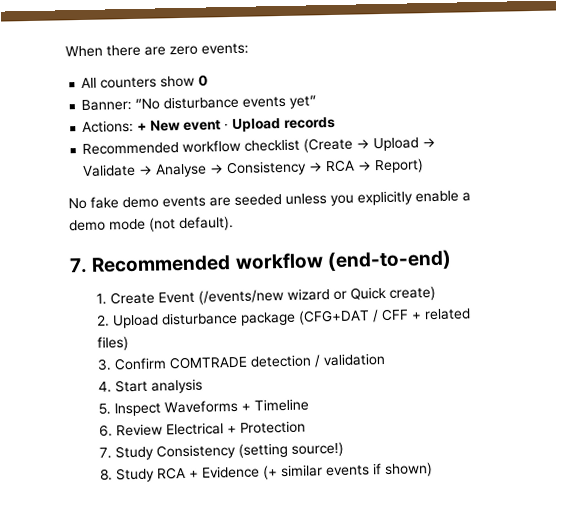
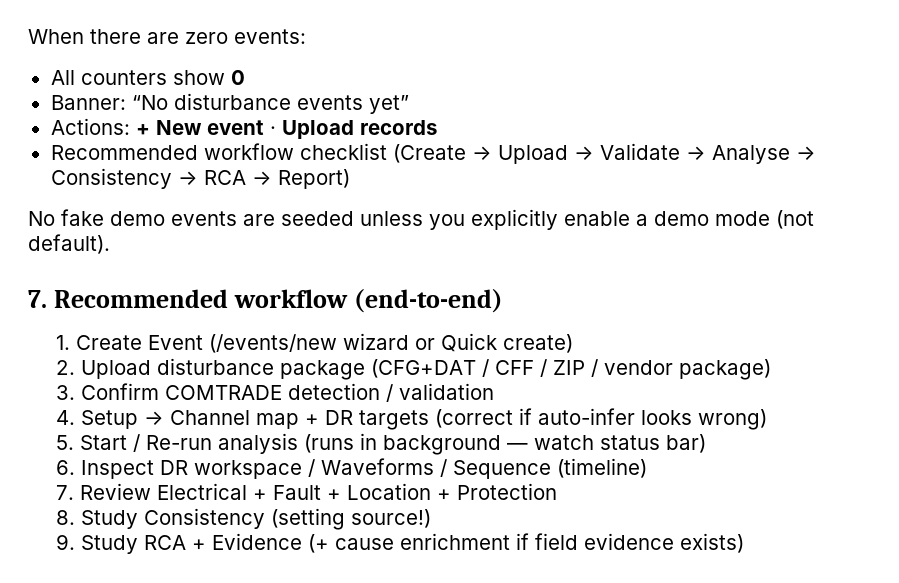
- 2. Upload disturbance package (CFG+DAT / CFF + related files)
+ 2. Upload disturbance package (CFG+DAT / CFF / ZIP / vendor package)
- 4. Start analysis
- 5. Inspect Waveforms + Timeline
- 6. Review Electrical + Protection
+ 4. Setup → Channel map + DR targets (correct if auto-infer looks wrong)
+ 5. Start / Re-run analysis (runs in background — watch status bar)
+ 6. Inspect DR workspace / Waveforms / Sequence (timeline)
+ 7. Review Electrical + Fault + Location + Protection
- 7. Study Consistency (setting source!)
+ 8. Study Consistency (setting source!)
- 8. Study RCA + Evidence (+ similar events if shown)
+ 9. Study RCA + Evidence (+ cause enrichment if field evidence exists)

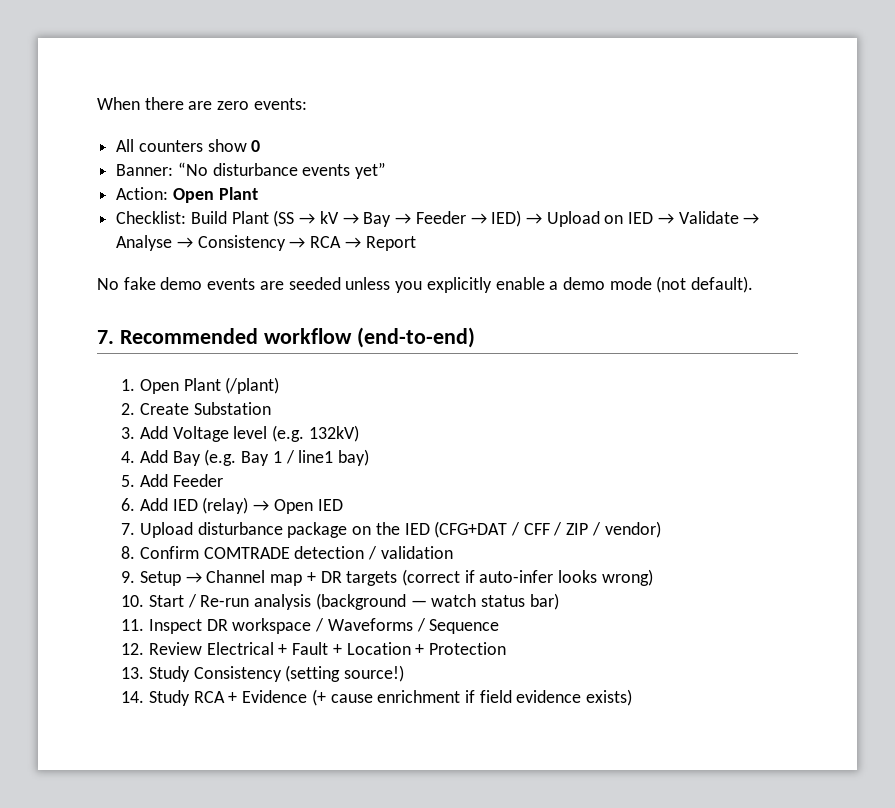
- Actions: + New event · Upload records
- Recommended workflow checklist (Create → Upload → Validate → Analyse → Consistency → RCA → Report)
+ Action: Open Plant
+ Checklist: Build Plant (SS → kV → Bay → Feeder → IED) → Upload on IED → Validate → Analyse → Consistency → RCA → Report
- 1. Create Event (/events/new wizard or Quick create)
- 2. Upload disturbance package (CFG+DAT / CFF / ZIP / vendor package)
- 3. Confirm COMTRADE detection / validation
+ 1. Open Plant (/plant)
+ 2. Create Substation
+ 3. Add Voltage level (e.g. 132kV)
+ 4. Add Bay (e.g. Bay 1 / line1 bay)
+ 5. Add Feeder
+ 6. Add IED (relay) → Open IED
+ 7. Upload disturbance package on the IED (CFG+DAT / CFF / ZIP / vendor)
+ 8. Confirm COMTRADE detection / validation
- 4. Setup → Channel map + DR targets (correct if auto-infer looks wrong)
+ 9. Setup → Channel map + DR targets (correct if auto-infer looks wrong)
- 5. Start / Re-run analysis (runs in background — watch status bar)
+ 10. Start / Re-run analysis (background — watch status bar)
- 6. Inspect DR workspace / Waveforms / Sequence (timeline)
- 7. Review Electrical + Fault + Location + Protection
+ 11. Inspect DR workspace / Waveforms / Sequence
+ 12. Review Electrical + Fault + Location + Protection
- 8. Study Consistency (setting source!)
+ 13. Study Consistency (setting source!)
- 9. Study RCA + Evidence (+ cause enrichment if field evidence exists)
+ 14. Study RCA + Evidence (+ cause enrichment if field evidence exists)

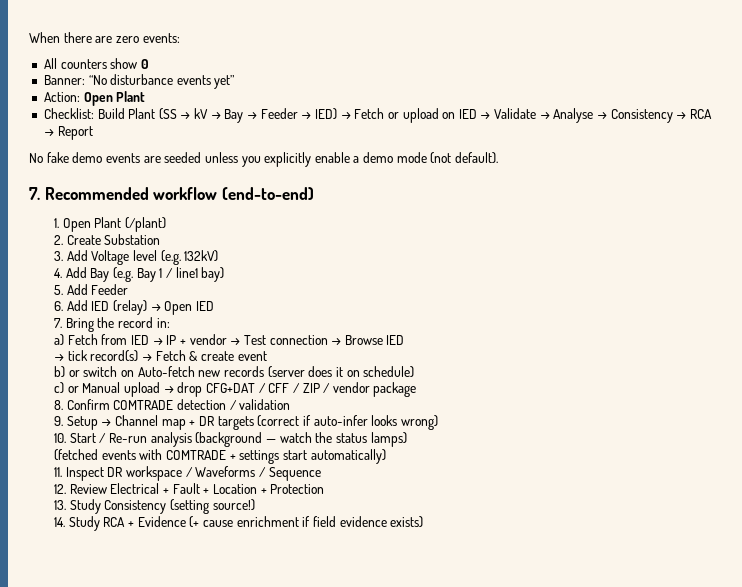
- Checklist: Build Plant (SS → kV → Bay → Feeder → IED) → Upload on IED → Validate → Analyse → Consistency → RCA → Report
+ Checklist: Build Plant (SS → kV → Bay → Feeder → IED) → Fetch or upload on IED → Validate → Analyse → Consistency → RCA → Report
- 7. Upload disturbance package on the IED (CFG+DAT / CFF / ZIP / vendor)
+ 7. Bring the record in:
+ a) Fetch from IED → IP + vendor → Test connection → Browse IED
+ → tick record(s) → Fetch & create event
+ b) or switch on Auto-fetch new records (server does it on schedule)
+ c) or Manual upload → drop CFG+DAT / CFF / ZIP / vendor package
- 10. Start / Re-run analysis (background — watch status bar)
+ 10. Start / Re-run analysis (background — watch the status lamps)
+ (fetched events with COMTRADE + settings start automatically)

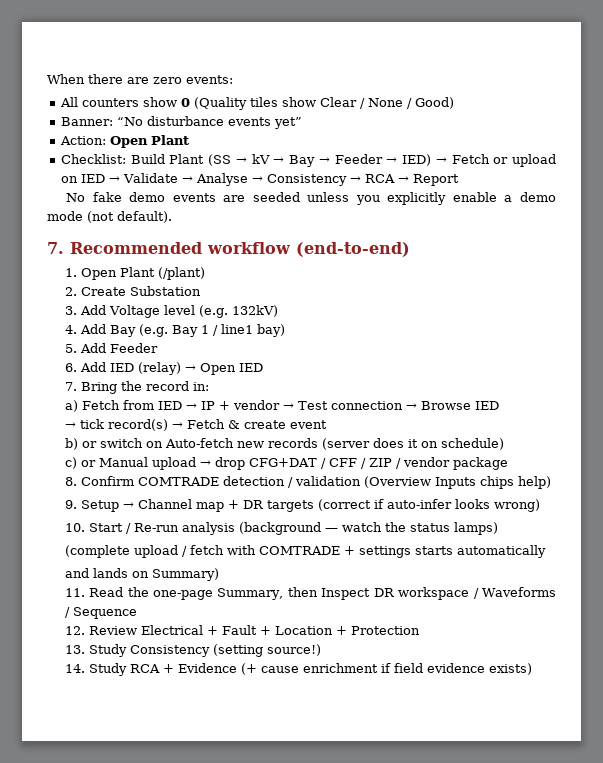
- All counters show 0
+ All counters show 0 (Quality tiles show Clear / None / Good)
- 8. Confirm COMTRADE detection / validation
+ 8. Confirm COMTRADE detection / validation (Overview Inputs chips help)
- (fetched events with COMTRADE + settings start automatically)
- 11. Inspect DR workspace / Waveforms / Sequence
+ (complete upload / fetch with COMTRADE + settings starts automatically
+ and lands on Summary)
+ 11. Read the one-page Summary, then Inspect DR workspace / Waveforms / Sequence

